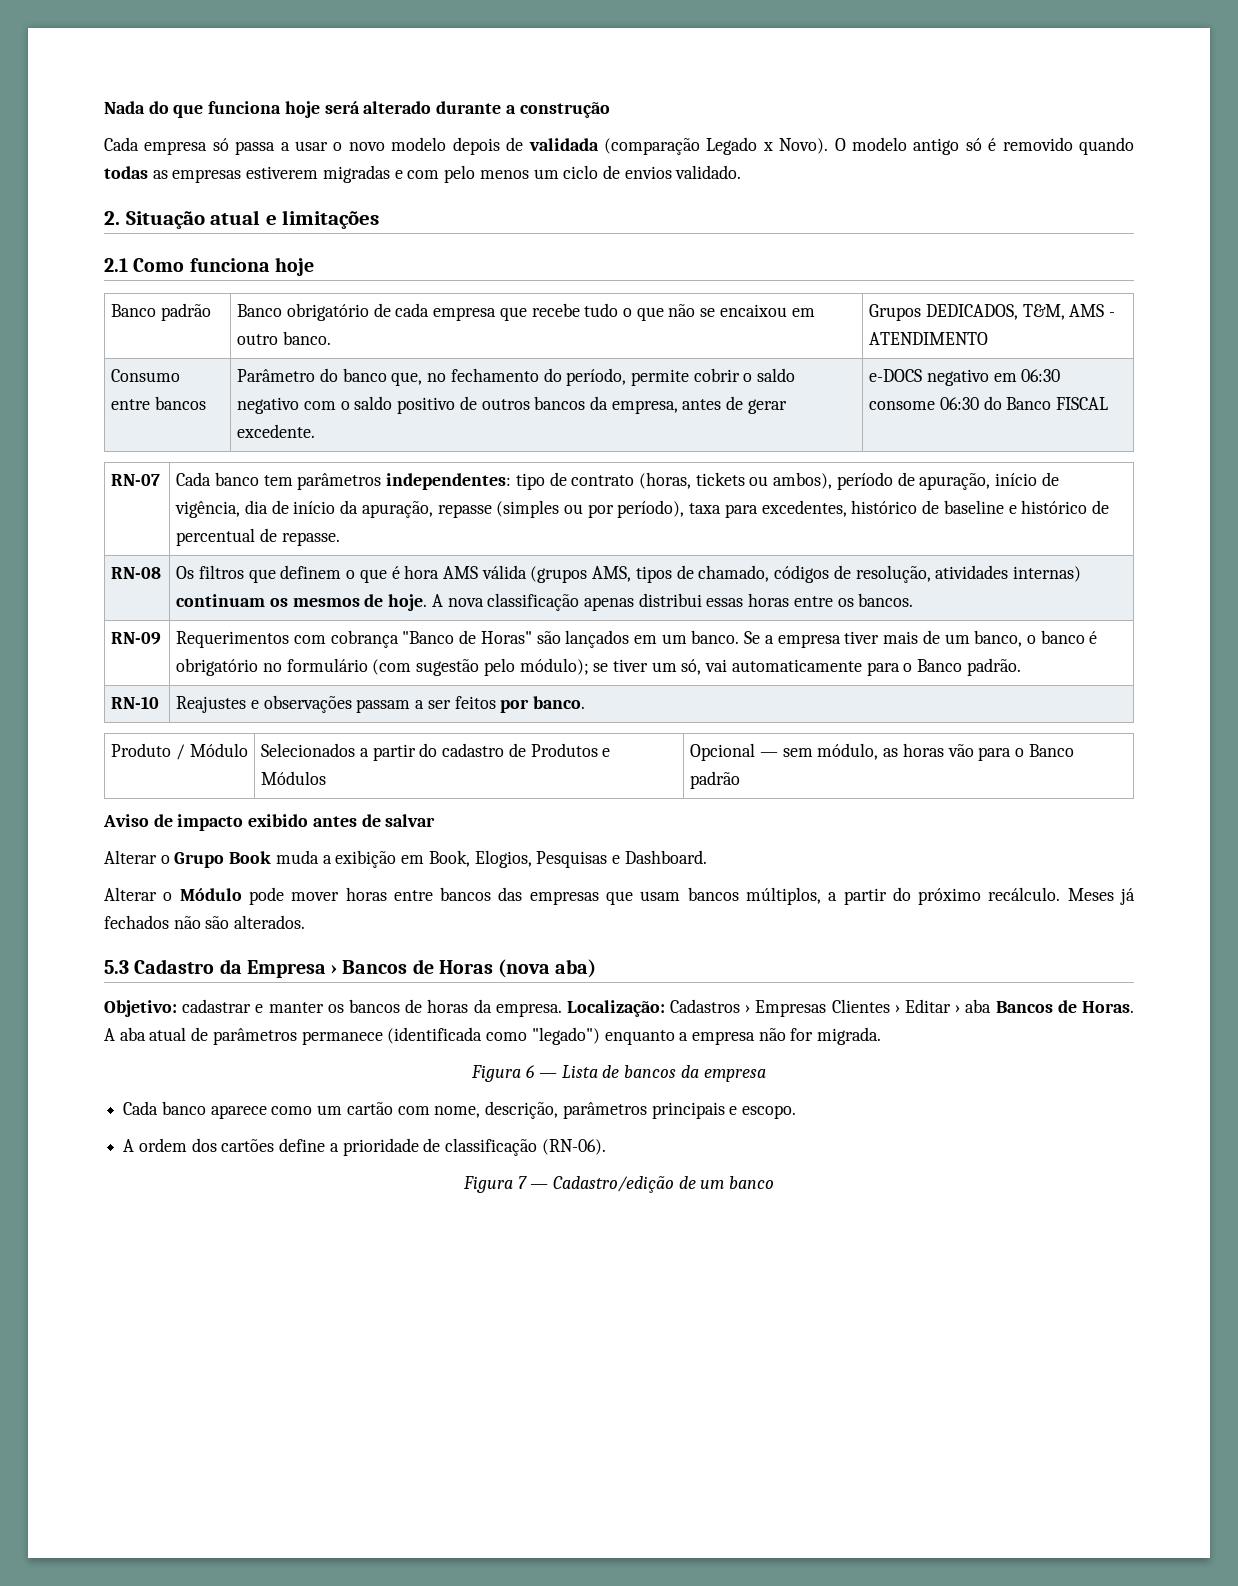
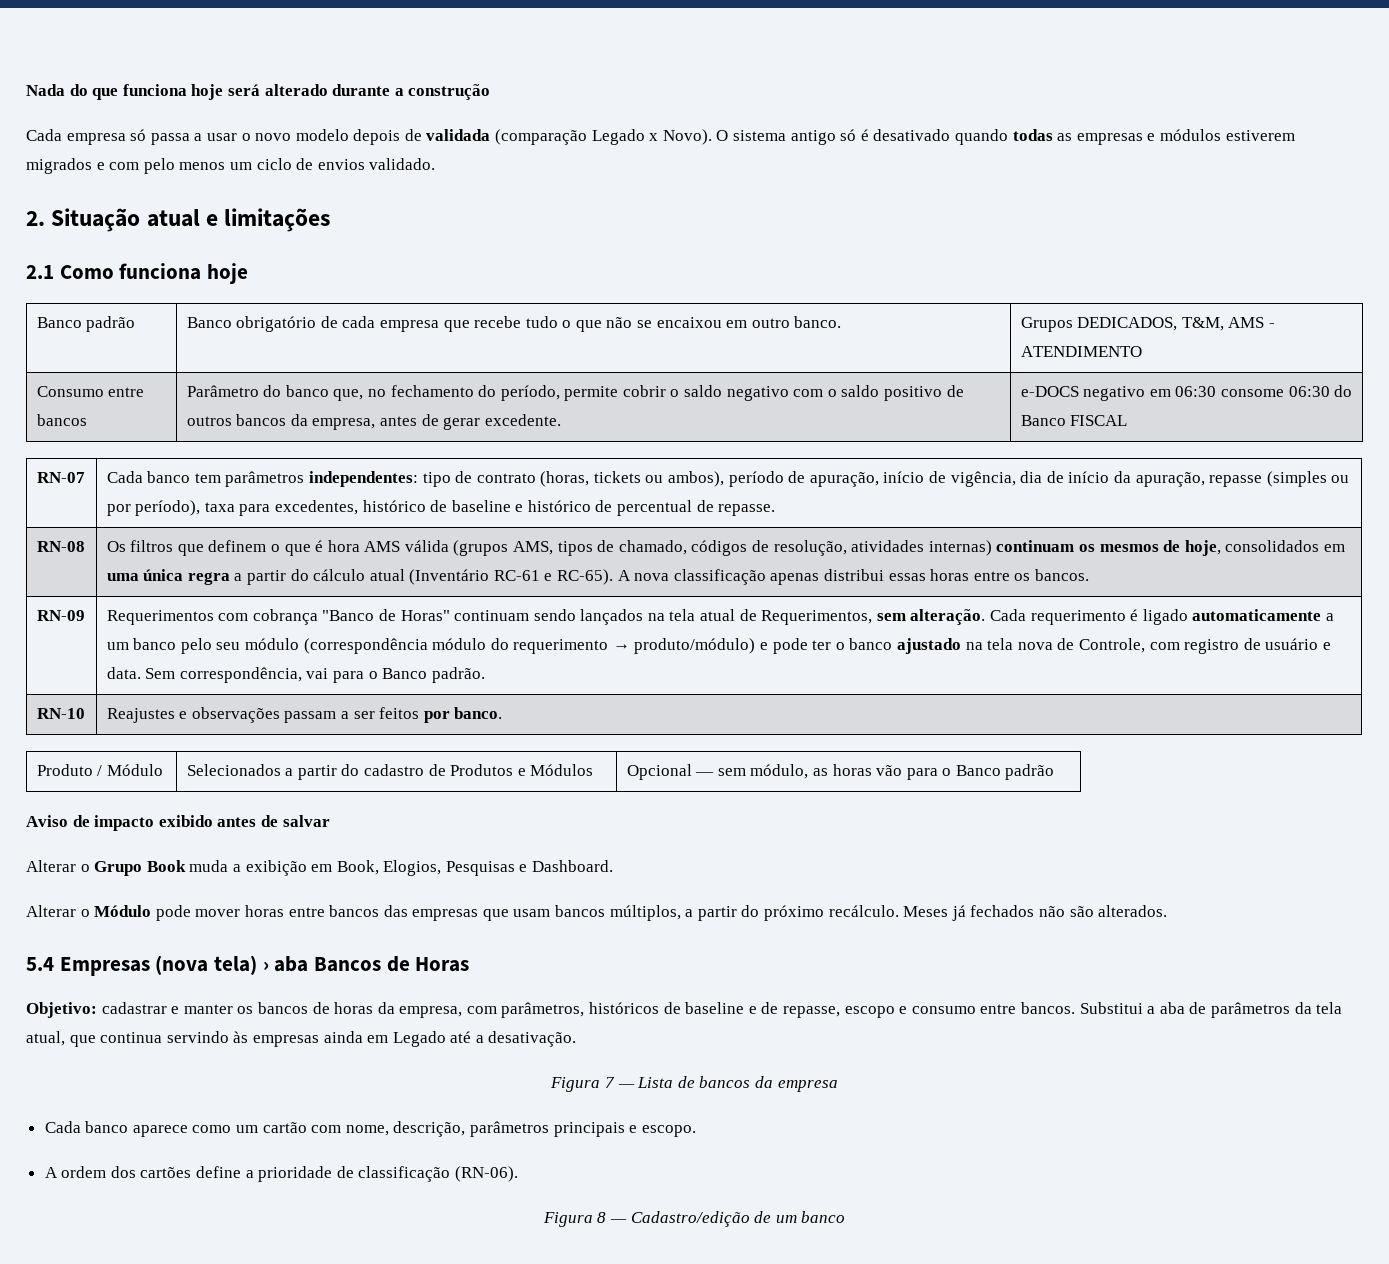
- O modelo antigo só é removido quando todas as empresas estiverem migradas e com pelo menos um ciclo de envios validado.
+ O sistema antigo só é desativado quando todas as empresas e módulos estiverem migrados e com pelo menos um ciclo de envios validado.
- Os filtros que definem o que é hora AMS válida (grupos AMS, tipos de chamado, códigos de resolução, atividades internas) continuam os mesmos de hoje.
+ Os filtros que definem o que é hora AMS válida (grupos AMS, tipos de chamado, códigos de resolução, atividades internas) continuam os mesmos de hoje, consolidados em uma única regra a partir do cálculo atual (Inventário RC-61 e RC-65).
- Requerimentos com cobrança "Banco de Horas" são lançados em um banco. Se a empresa tiver mais de um banco, o banco é obrigatório no formulário (com sugestão pelo módulo); se tiver um só, vai automaticamente para o Banco padrão.
+ Requerimentos com cobrança "Banco de Horas" continuam sendo lançados na tela atual de Requerimentos, sem alteração. Cada requerimento é ligado automaticamente a um banco pelo seu módulo (correspondência módulo do requerimento → produto/módulo) e pode ter o banco ajustado na tela nova de Controle, com registro de usuário e data. Sem correspondência, vai para o Banco padrão.
- 5.3 Cadastro da Empresa › Bancos de Horas (nova aba)
+ 5.4 Empresas (nova tela) › aba Bancos de Horas
- Objetivo: cadastrar e manter os bancos de horas da empresa. Localização: Cadastros › Empresas Clientes › Editar › aba Bancos de Horas. A aba atual de parâmetros permanece (identificada como "legado") enquanto a empresa não for migrada.
- Figura 6 — Lista de bancos da empresa
+ Objetivo: cadastrar e manter os bancos de horas da empresa, com parâmetros, históricos de baseline e de repasse, escopo e consumo entre bancos. Substitui a aba de parâmetros da tela atual, que continua servindo às empresas ainda em Legado até a desativação.
+ Figura 7 — Lista de bancos da empresa
- Figura 7 — Cadastro/edição de um banco
+ Figura 8 — Cadastro/edição de um banco

